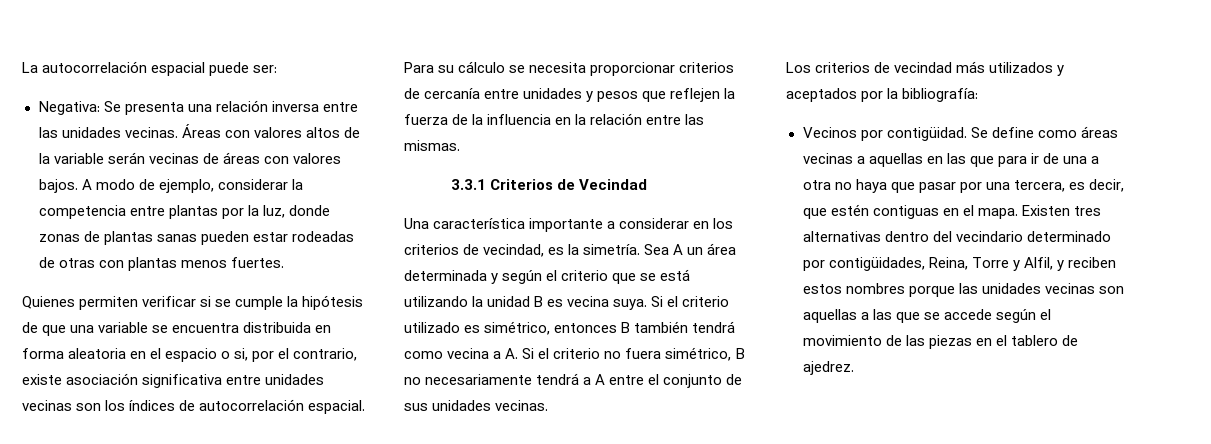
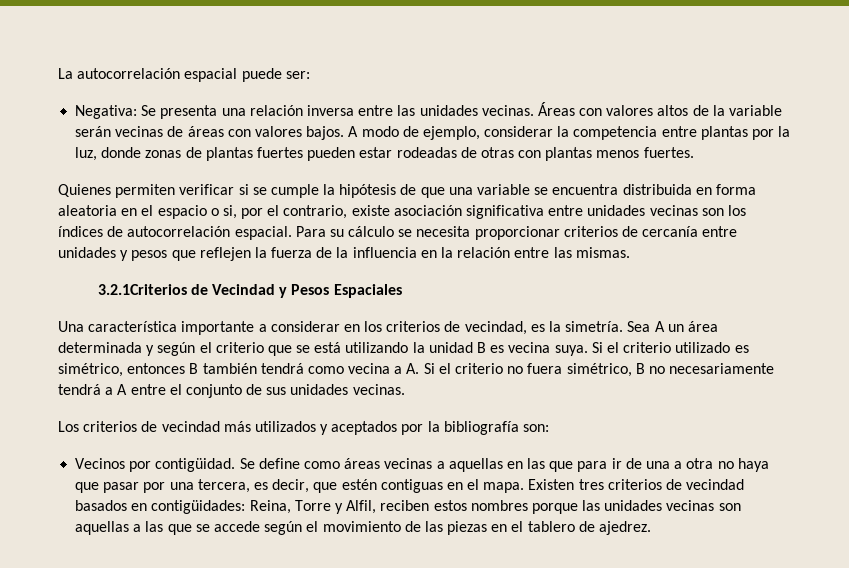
- A modo de ejemplo, considerar la competencia entre plantas por la luz, donde zonas de plantas sanas pueden estar rodeadas de otras con plantas menos fuertes.
+ A modo de ejemplo, considerar la competencia entre plantas por la luz, donde zonas de plantas fuertes pueden estar rodeadas de otras con plantas menos fuertes.
- 3.3.1 Criterios de Vecindad
+ 3.2.1Criterios de Vecindad y Pesos Espaciales
- Los criterios de vecindad más utilizados y aceptados por la bibliografía:
+ Los criterios de vecindad más utilizados y aceptados por la bibliografía son:
- Existen tres alternativas dentro del vecindario determinado por contigüidades, Reina, Torre y Alfil, y reciben estos nombres porque las unidades vecinas son aquellas a las que se accede según el movimiento de las piezas en el tablero de ajedrez.
+ Existen tres criterios de vecindad basados en contigüidades: Reina, Torre y Alfil, reciben estos nombres porque las unidades vecinas son aquellas a las que se accede según el movimiento de las piezas en el tablero de ajedrez.

